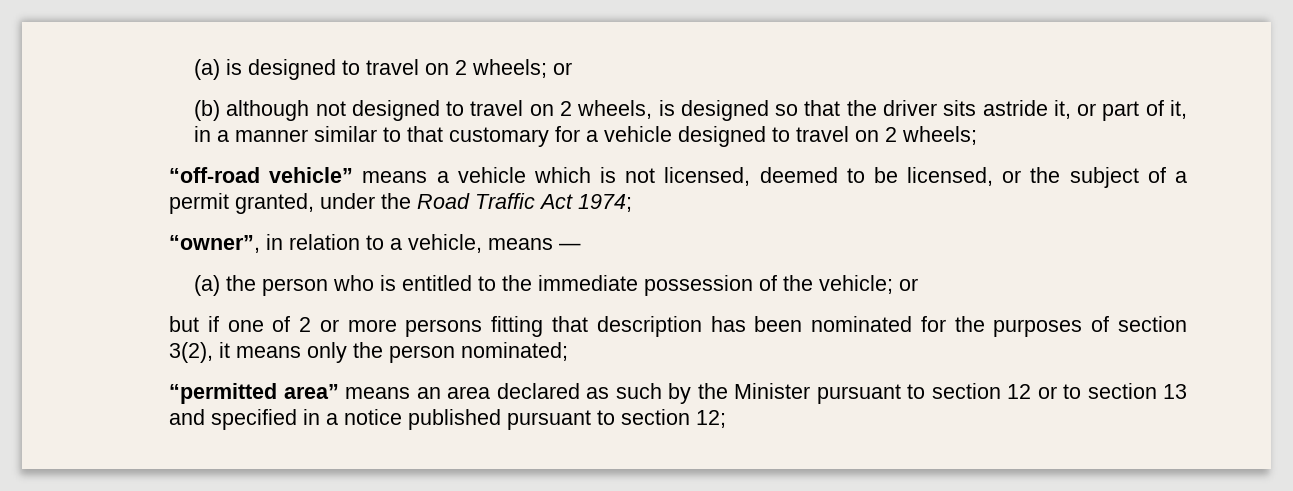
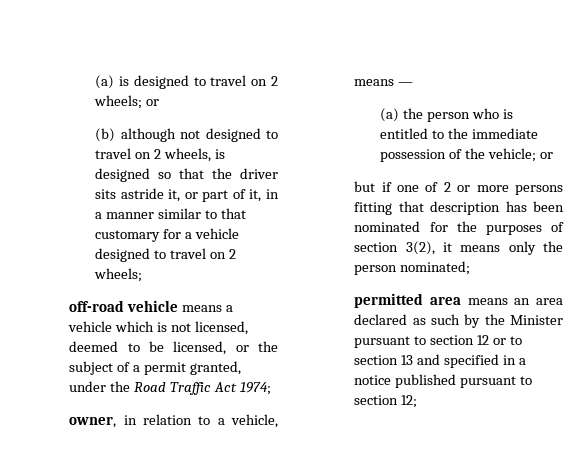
- “off-road vehicle” means a vehicle which is not licensed, deemed to be licensed, or the subject of a permit granted, under the Road Traffic Act 1974;
+ off-road vehicle means a vehicle which is not licensed, deemed to be licensed, or the subject of a permit granted, under the Road Traffic Act 1974;
- “owner”, in relation to a vehicle, means —
+ owner, in relation to a vehicle, means —
- “permitted area” means an area declared as such by the Minister pursuant to section 12 or to section 13 and specified in a notice published pursuant to section 12;
+ permitted area means an area declared as such by the Minister pursuant to section 12 or to section 13 and specified in a notice published pursuant to section 12;

